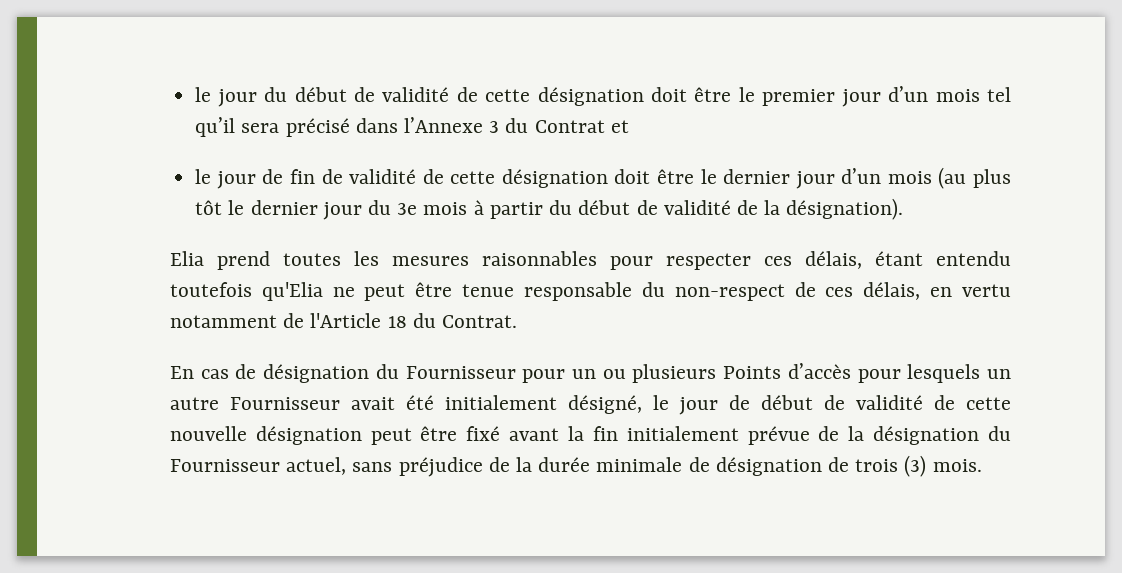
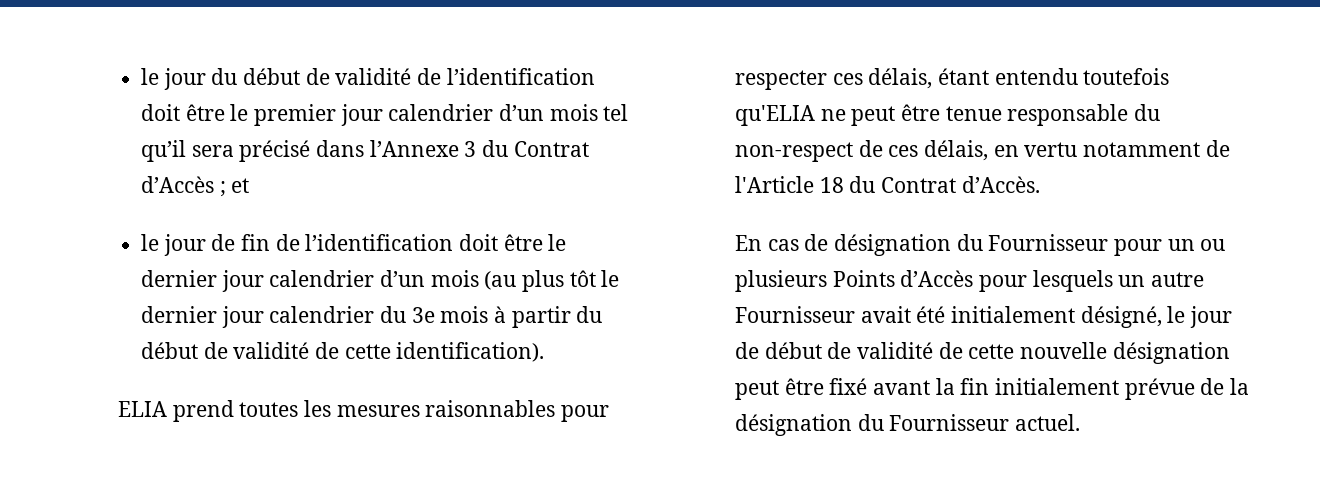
- le jour du début de validité de cette désignation doit être le premier jour d’un mois tel qu’il sera précisé dans l’Annexe 3 du Contrat et
+ le jour du début de validité de l’identification doit être le premier jour calendrier d’un mois tel qu’il sera précisé dans l’Annexe 3 du Contrat d’Accès ; et
- le jour de fin de validité de cette désignation doit être le dernier jour d’un mois (au plus tôt le dernier jour du 3e mois à partir du début de validité de la désignation).
- Elia prend toutes les mesures raisonnables pour respecter ces délais, étant entendu toutefois qu'Elia ne peut être tenue responsable du non-respect de ces délais, en vertu notamment de l'Article 18 du Contrat.
+ le jour de fin de l’identification doit être le dernier jour calendrier d’un mois (au plus tôt le dernier jour calendrier du 3e mois à partir du début de validité de cette identification).
+ ELIA prend toutes les mesures raisonnables pour respecter ces délais, étant entendu toutefois qu'ELIA ne peut être tenue responsable du non-respect de ces délais, en vertu notamment de l'Article 18 du Contrat d’Accès.
- En cas de désignation du Fournisseur pour un ou plusieurs Points d’accès pour lesquels un autre Fournisseur avait été initialement désigné, le jour de début de validité de cette nouvelle désignation peut être fixé avant la fin initialement prévue de la désignation du Fournisseur actuel, sans préjudice de la durée minimale de désignation de trois (3) mois.
+ En cas de désignation du Fournisseur pour un ou plusieurs Points d’Accès pour lesquels un autre Fournisseur avait été initialement désigné, le jour de début de validité de cette nouvelle désignation peut être fixé avant la fin initialement prévue de la désignation du Fournisseur actuel.

